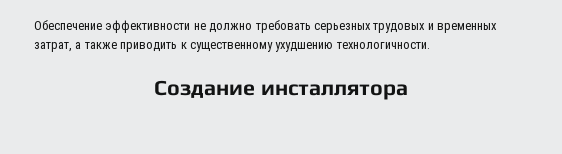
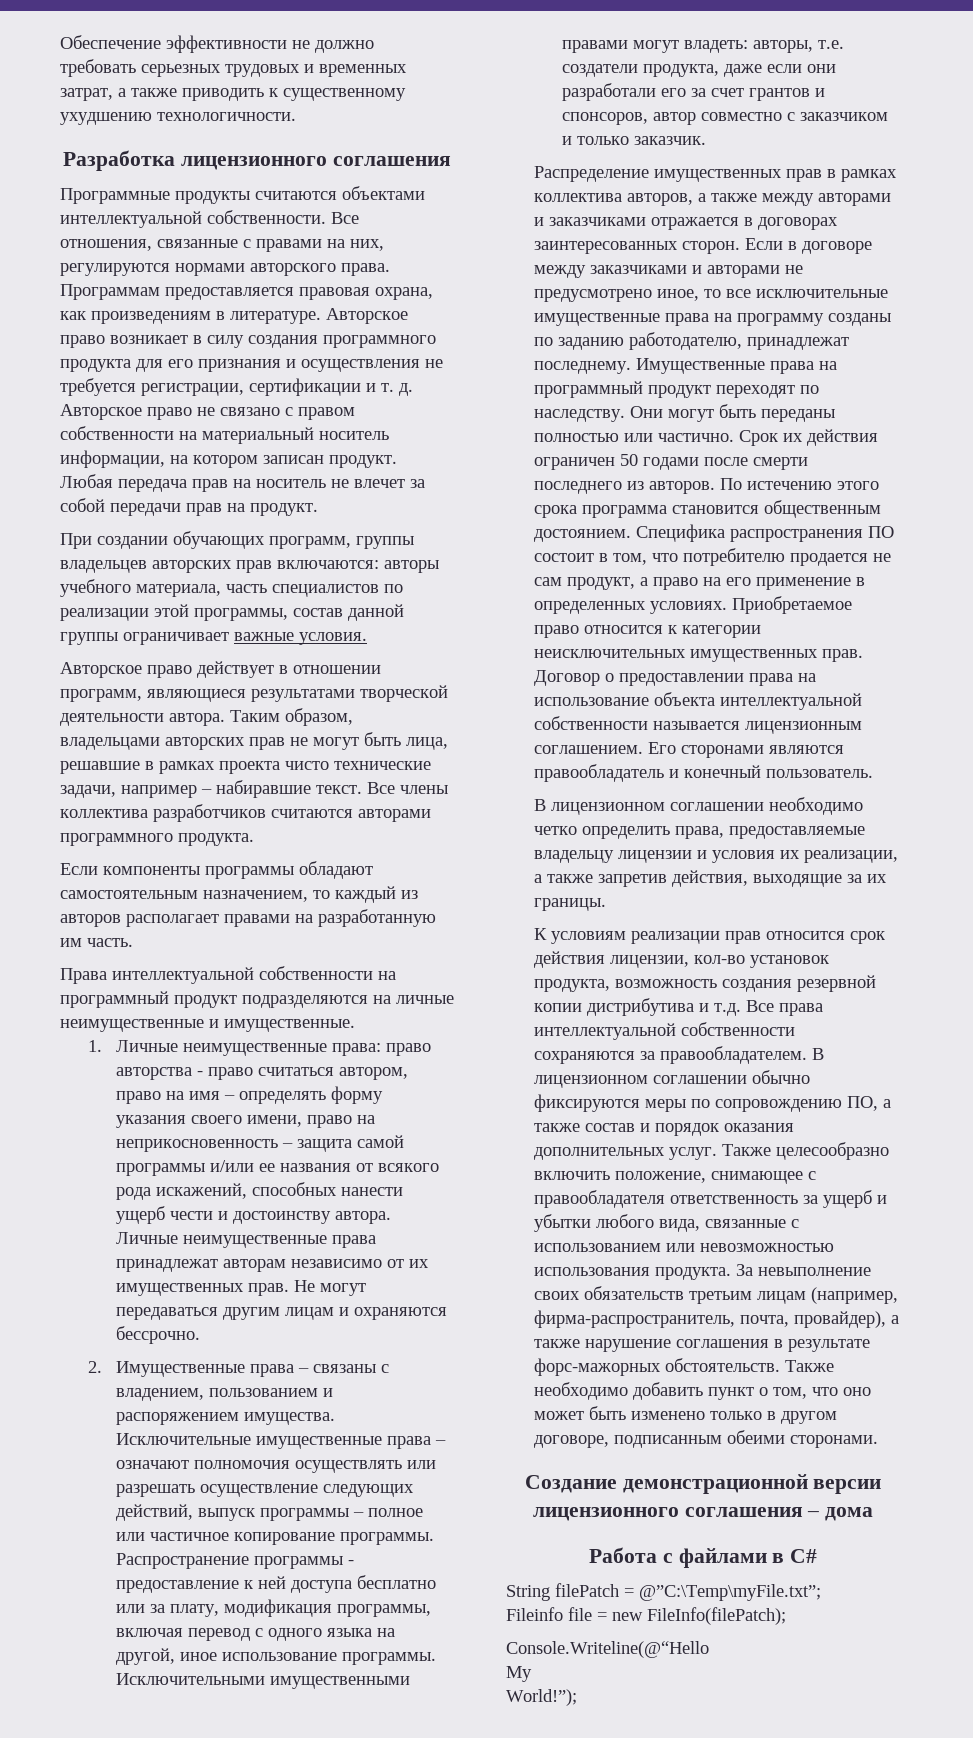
- Создание инсталлятора
+ Разработка лицензионного соглашения
+ Программные продукты считаются объектами интеллектуальной собственности. Все отношения, связанные с правами на них, регулируются нормами авторского права. Программам предоставляется правовая охрана, как произведениям в литературе. Авторское право возникает в силу создания программного продукта для его признания и осуществления не требуется регистрации, сертификации и т. д. Авторское право не связано с правом собственности на материальный носитель информации, на котором записан продукт. Любая передача прав на носитель не влечет за собой передачи прав на продукт.
+ При создании обучающих программ, группы владельцев авторских прав включаются: авторы учебного материала, часть специалистов по реализации этой программы, состав данной группы ограничивает важные условия.
+ Авторское право действует в отношении программ, являющиеся результатами творческой деятельности автора. Таким образом, владельцами авторских прав не могут быть лица, решавшие в рамках проекта чисто технические задачи, например – набиравшие текст. Все члены коллектива разработчиков считаются авторами программного продукта.
+ Если компоненты программы обладают самостоятельным назначением, то каждый из авторов располагает правами на разработанную им часть.
+ Права интеллектуальной собственности на программный продукт подразделяются на личные неимущественные и имущественные.
+ 1. Личные неимущественные права: право авторства - право считаться автором, право на имя – определять форму указания своего имени, право на неприкосновенность – защита самой программы и/или ее названия от всякого рода искажений, способных нанести ущерб чести и достоинству автора. Личные неимущественные права принадлежат авторам независимо от их имущественных прав. Не могут передаваться другим лицам и охраняются бессрочно.
+ 2. Имущественные права – связаны с владением, пользованием и распоряжением имущества. Исключительные имущественные права – означают полномочия осуществлять или разрешать осуществление следующих действий, выпуск программы – полное или частичное копирование программы. Распространение программы - предоставление к ней доступа бесплатно или за плату, модификация программы, включая перевод с одного языка на другой, иное использование программы. Исключительными имущественными правами могут владеть: авторы, т.е. создатели продукта, даже если они разработали его за счет грантов и спонсоров, автор совместно с заказчиком и только заказчик.
+ Распределение имущественных прав в рамках коллектива авторов, а также между авторами и заказчиками отражается в договорах заинтересованных сторон. Если в договоре между заказчиками и авторами не предусмотрено иное, то все исключительные имущественные права на программу созданы по заданию работодателю, принадлежат последнему. Имущественные права на программный продукт переходят по наследству. Они могут быть переданы полностью или частично. Срок их действия ограничен 50 годами после смерти последнего из авторов. По истечению этого срока программа становится общественным достоянием. Специфика распространения ПО состоит в том, что потребителю продается не сам продукт, а право на его применение в определенных условиях. Приобретаемое право относится к категории неисключительных имущественных прав. Договор о предоставлении права на использование объекта интеллектуальной собственности называется лицензионным соглашением. Его сторонами являются правообладатель и конечный пользователь.
+ В лицензионном соглашении необходимо четко определить права, предоставляемые владельцу лицензии и условия их реализации, а также запретив действия, выходящие за их границы.
+ К условиям реализации прав относится срок действия лицензии, кол-во установок продукта, возможность создания резервной копии дистрибутива и т.д. Все права интеллектуальной собственности сохраняются за правообладателем. В лицензионном соглашении обычно фиксируются меры по сопровождению ПО, а также состав и порядок оказания дополнительных услуг. Также целесообразно включить положение, снимающее с правообладателя ответственность за ущерб и убытки любого вида, связанные с использованием или невозможностью использования продукта. За невыполнение своих обязательств третьим лицам (например, фирма-распространитель, почта, провайдер), а также нарушение соглашения в результате форс-мажорных обстоятельств. Также необходимо добавить пункт о том, что оно может быть изменено только в другом договоре, подписанным обеими сторонами.
+ Создание демонстрационной версии лицензионного соглашения – дома
+ Работа с файлами в C#
+ String filePatch = @”C:\Temp\myFile.txt”;
+ Fileinfo file = new FileInfo(filePatch);
+ Console.Writeline(@“Hello
+ My
+ World!”);

